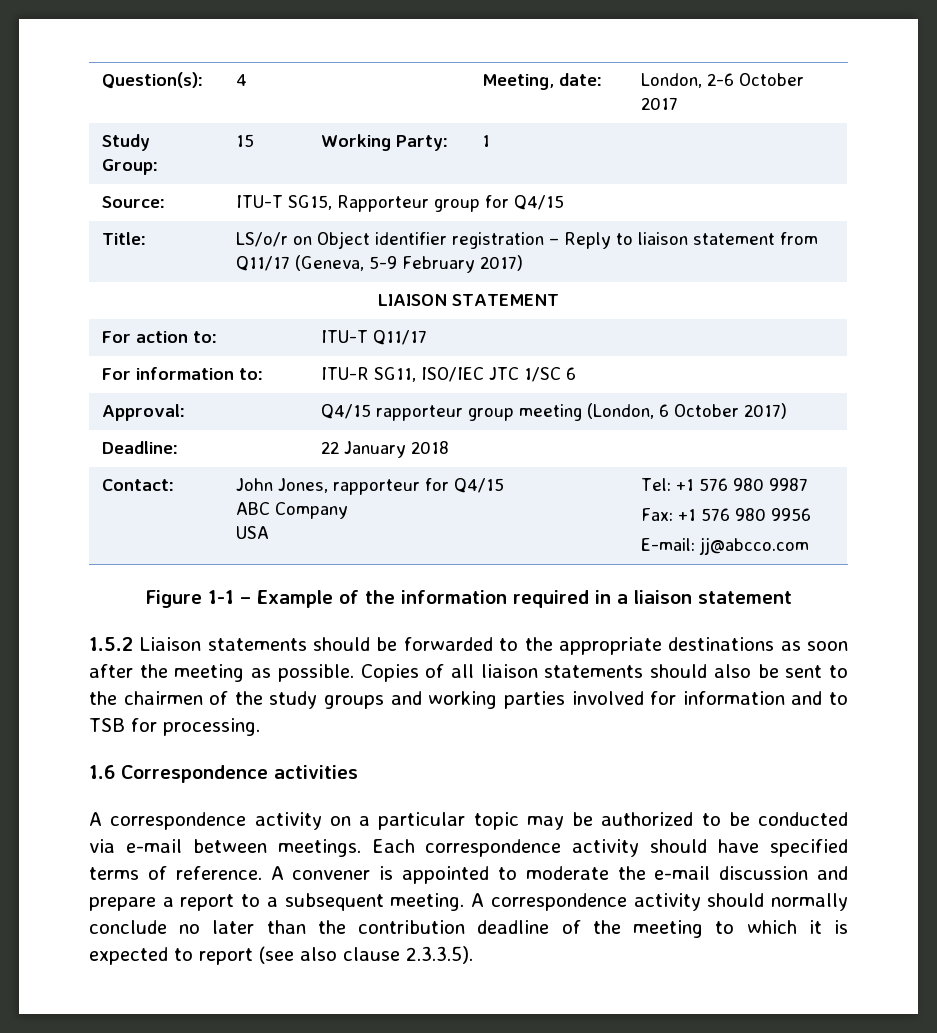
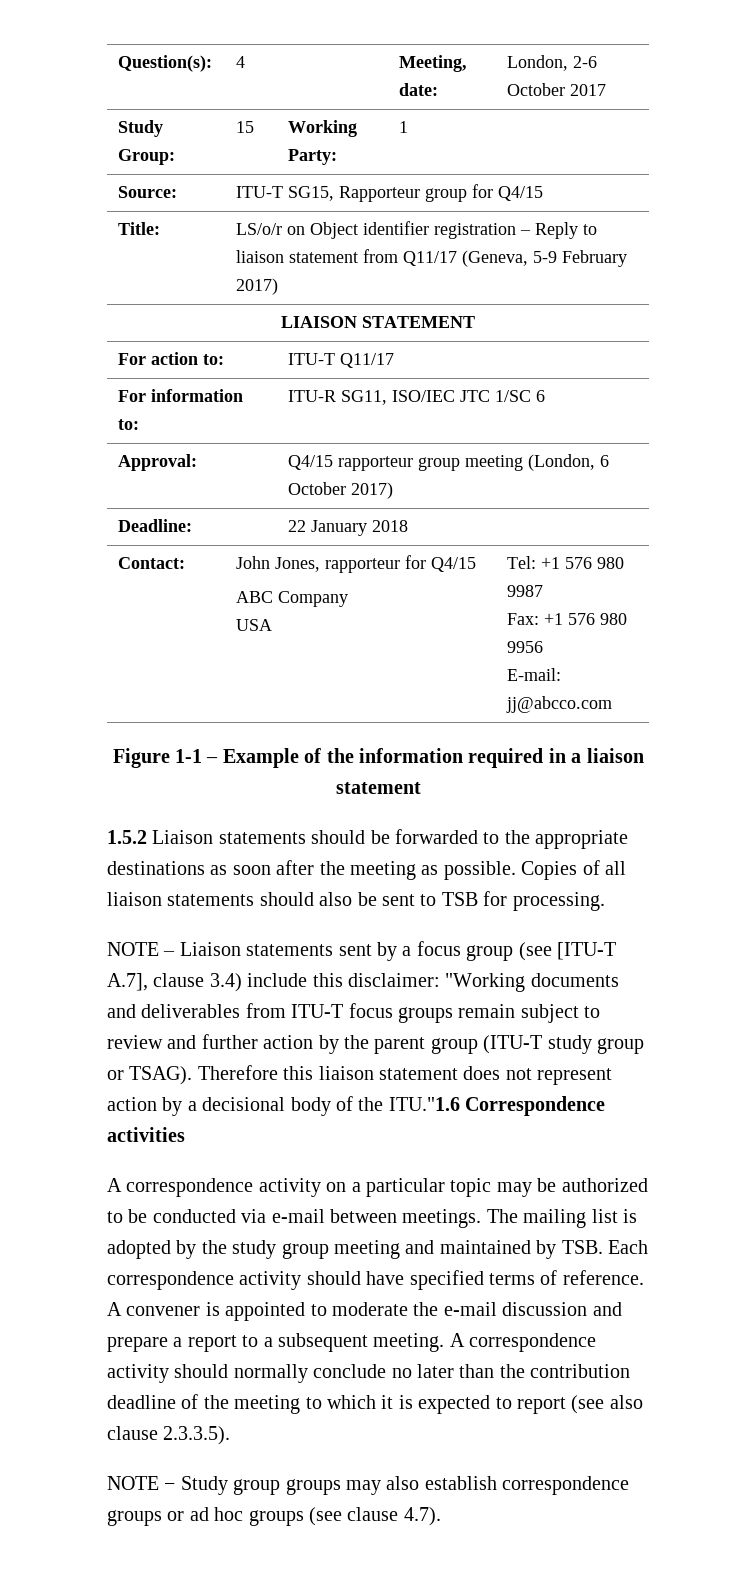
- Copies of all liaison statements should also be sent to the chairmen of the study groups and working parties involved for information and to TSB for processing.
- 1.6 Correspondence activities
+ Copies of all liaison statements should also be sent to TSB for processing.
+ NOTE – Liaison statements sent by a focus group (see [ITU-T A.7], clause 3.4) include this disclaimer: "Working documents and deliverables from ITU-T focus groups remain subject to review and further action by the parent group (ITU-T study group or TSAG). Therefore this liaison statement does not represent action by a decisional body of the ITU."1.6 Correspondence activities
- Each correspondence activity should have specified terms of reference.
+ The mailing list is adopted by the study group meeting and maintained by TSB. Each correspondence activity should have specified terms of reference.
+ NOTE − Study group groups may also establish correspondence groups or ad hoc groups (see clause 4.7).

